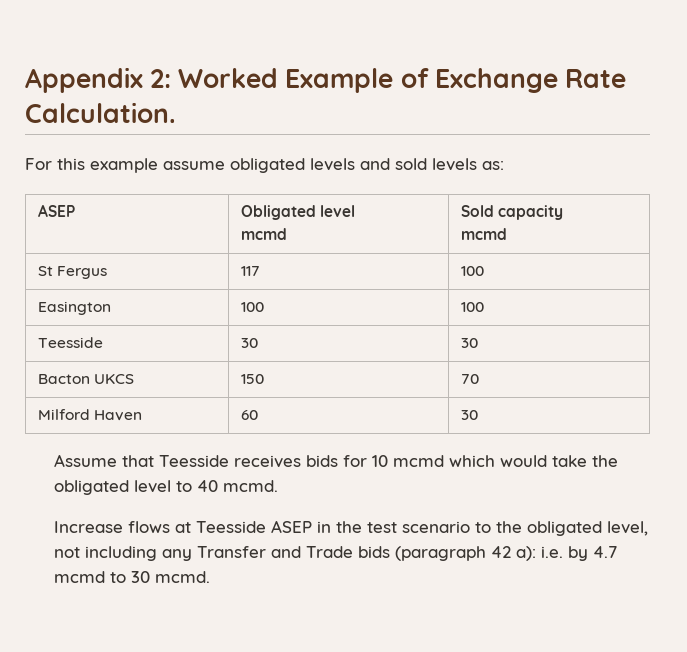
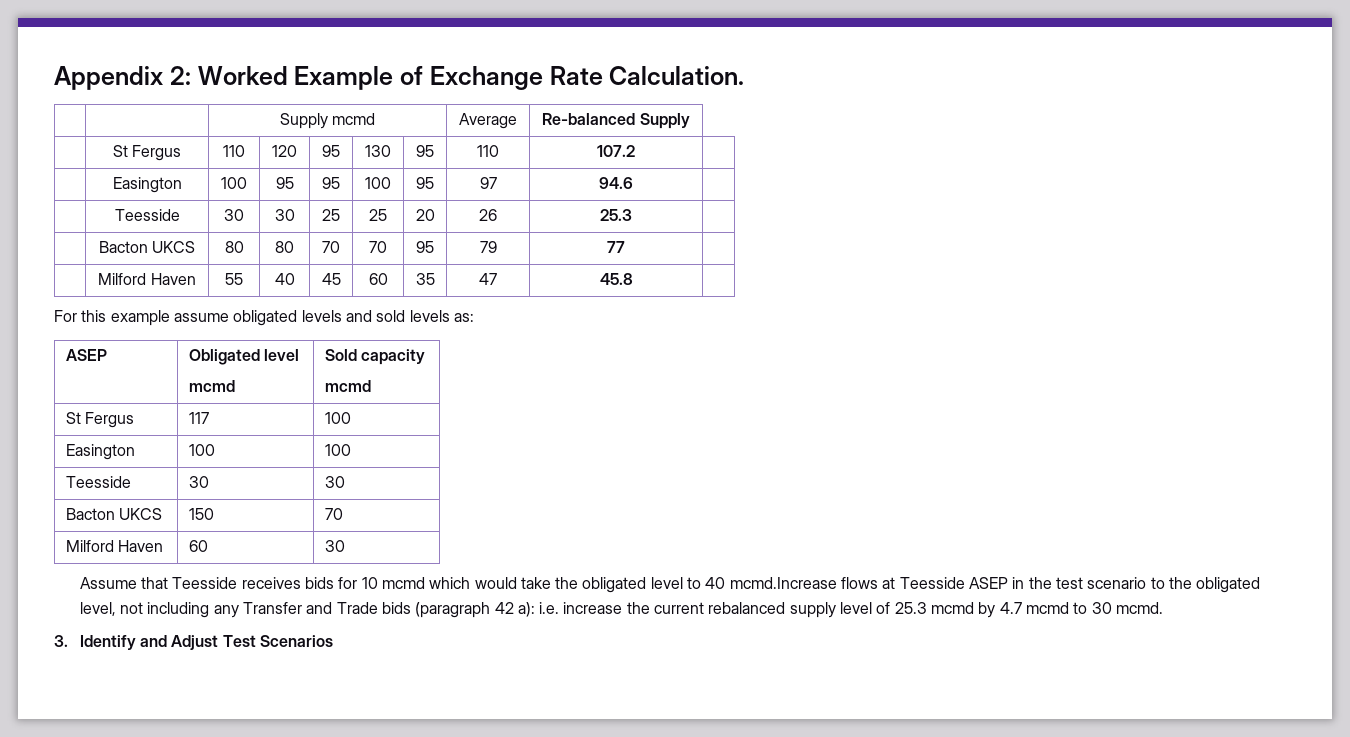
+ | | Supply mcmd | Average | Re-balanced Supply
+ | St Fergus | 110 | 120 | 95 | 130 | 95 | 110 | 107.2 |
+ | Easington | 100 | 95 | 95 | 100 | 95 | 97 | 94.6 |
+ | Teesside | 30 | 30 | 25 | 25 | 20 | 26 | 25.3 |
+ | Bacton UKCS | 80 | 80 | 70 | 70 | 95 | 79 | 77 |
+ | Milford Haven | 55 | 40 | 45 | 60 | 35 | 47 | 45.8 |
- Assume that Teesside receives bids for 10 mcmd which would take the obligated level to 40 mcmd.
- Increase flows at Teesside ASEP in the test scenario to the obligated level, not including any Transfer and Trade bids (paragraph 42 a): i.e. by 4.7 mcmd to 30 mcmd.
+ Assume that Teesside receives bids for 10 mcmd which would take the obligated level to 40 mcmd.Increase flows at Teesside ASEP in the test scenario to the obligated level, not including any Transfer and Trade bids (paragraph 42 a): i.e. increase the current rebalanced supply level of 25.3 mcmd by 4.7 mcmd to 30 mcmd.
+ 3. Identify and Adjust Test Scenarios

